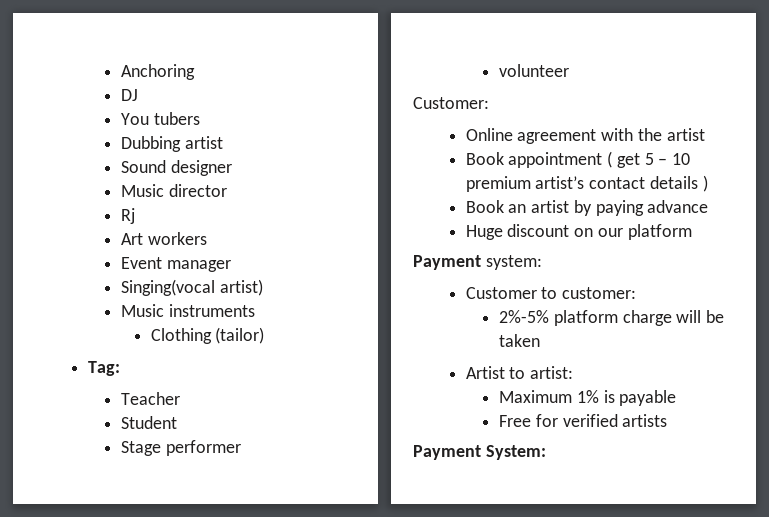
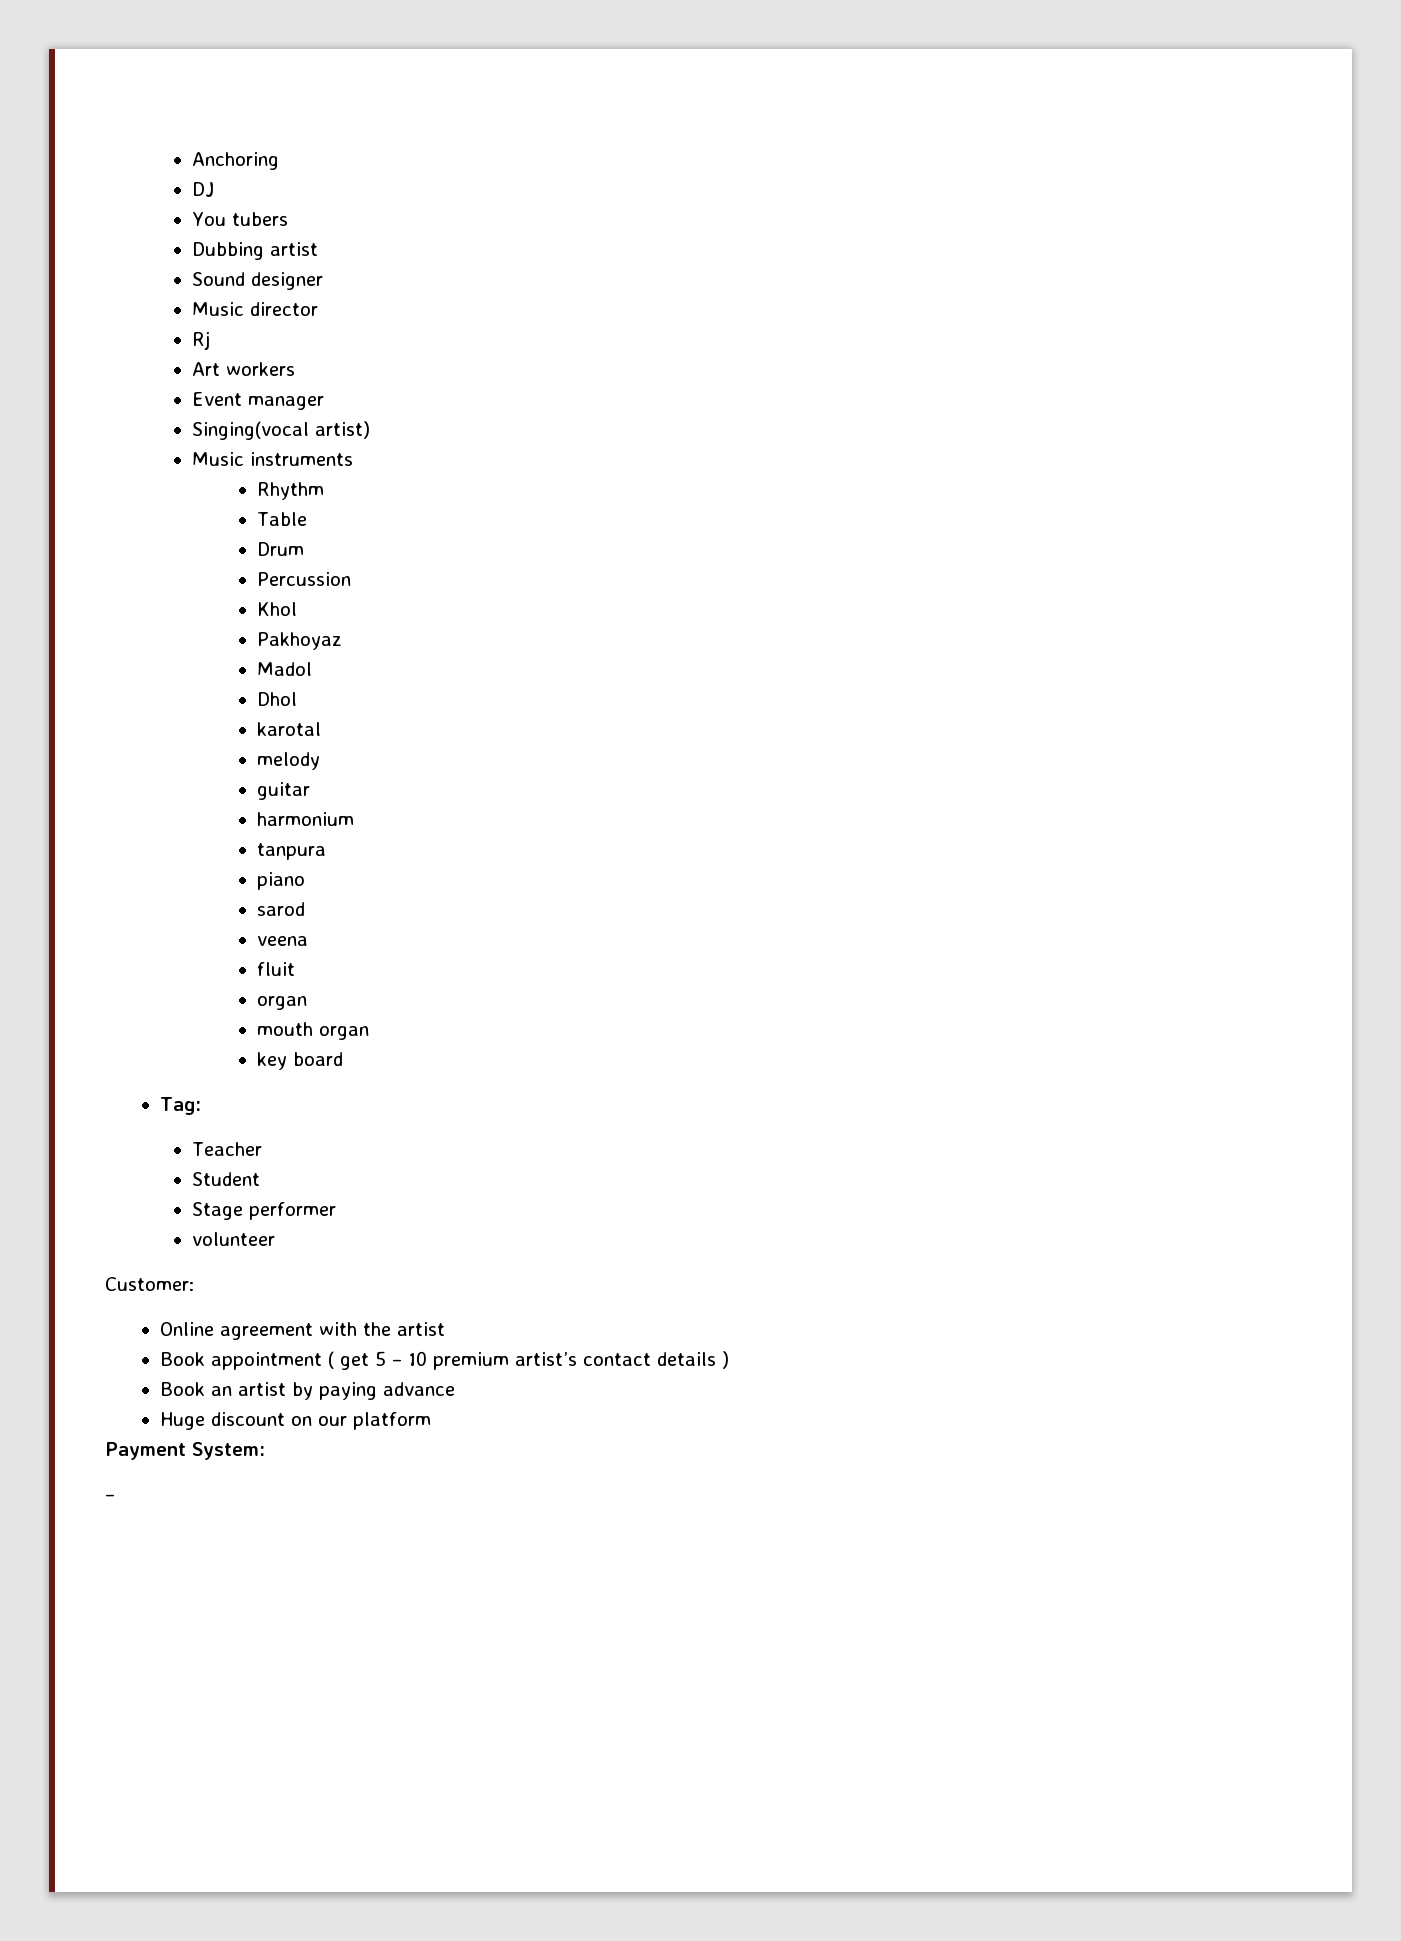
- Clothing (tailor)
+ Rhythm
+ Table
+ Drum
+ Percussion
+ Khol
+ Pakhoyaz
+ Madol
+ Dhol
+ karotal
+ melody
+ guitar
+ harmonium
+ tanpura
+ piano
+ sarod
+ veena
+ fluit
+ organ
+ mouth organ
+ key board
- Payment system:
- Customer to customer:
- 2%-5% platform charge will be taken
- Artist to artist:
- Maximum 1% is payable
- Free for verified artists
  Payment System:
+ –

